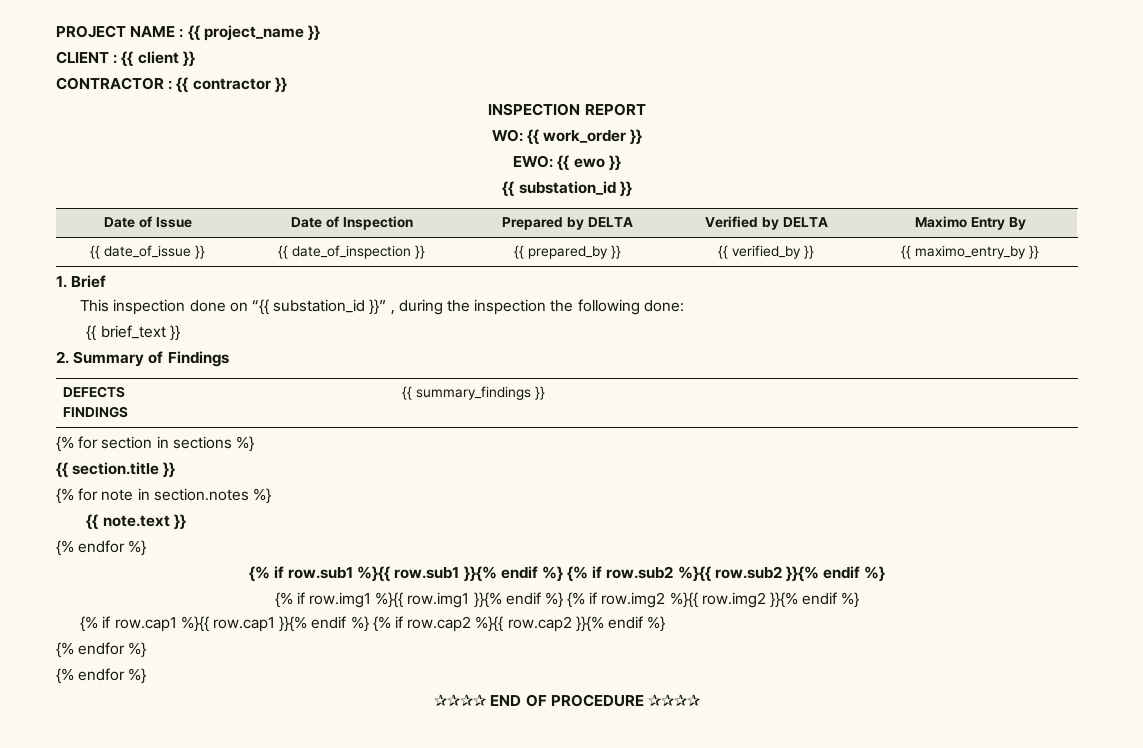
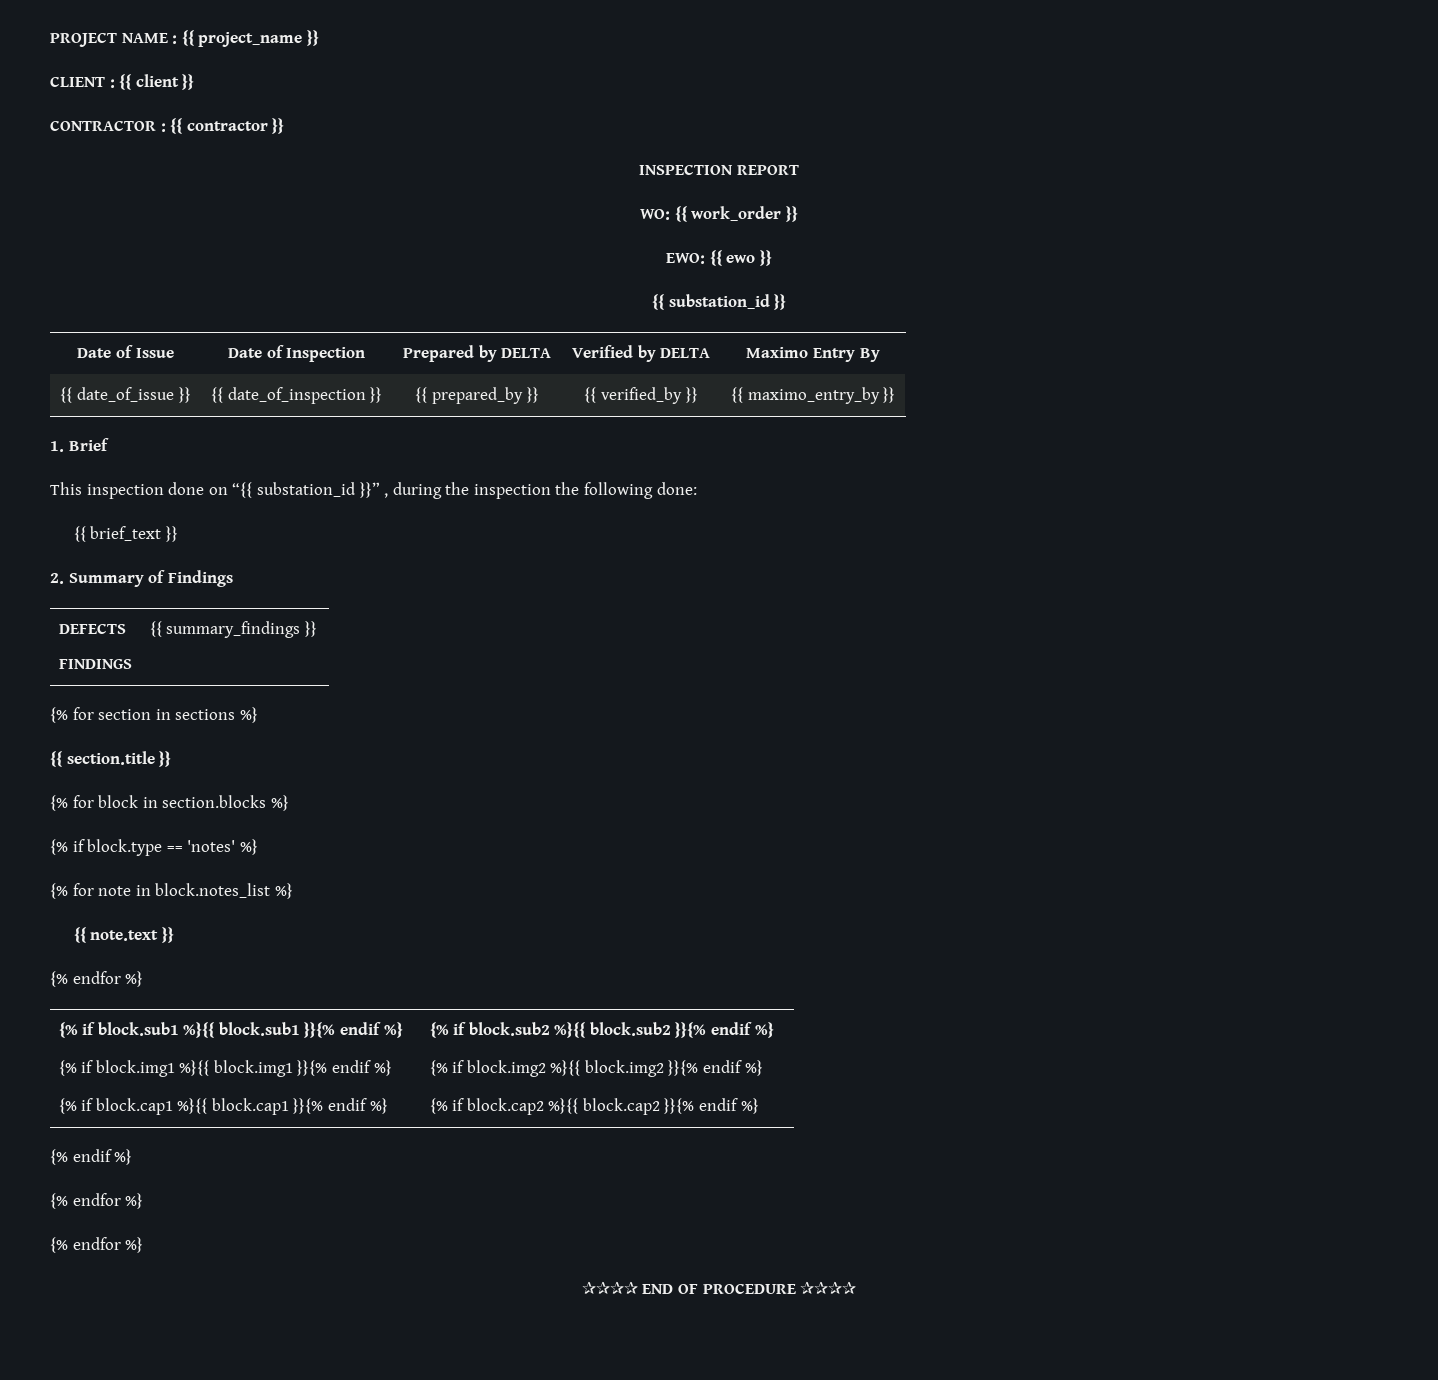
+ {% for block in section.blocks %}
+ {% if block.type == 'notes' %}
- {% for note in section.notes %}
+ {% for note in block.notes_list %}
- {% if row.sub1 %}{{ row.sub1 }}{% endif %} {% if row.sub2 %}{{ row.sub2 }}{% endif %}
- {% if row.img1 %}{{ row.img1 }}{% endif %} {% if row.img2 %}{{ row.img2 }}{% endif %}
- {% if row.cap1 %}{{ row.cap1 }}{% endif %} {% if row.cap2 %}{{ row.cap2 }}{% endif %}
+ {% if block.sub1 %}{{ block.sub1 }}{% endif %}
+ {% if block.img1 %}{{ block.img1 }}{% endif %}
+ {% if block.cap1 %}{{ block.cap1 }}{% endif %} | {% if block.sub2 %}{{ block.sub2 }}{% endif %}
+ {% if block.img2 %}{{ block.img2 }}{% endif %}
+ {% if block.cap2 %}{{ block.cap2 }}{% endif %}
+ {% endif %}

